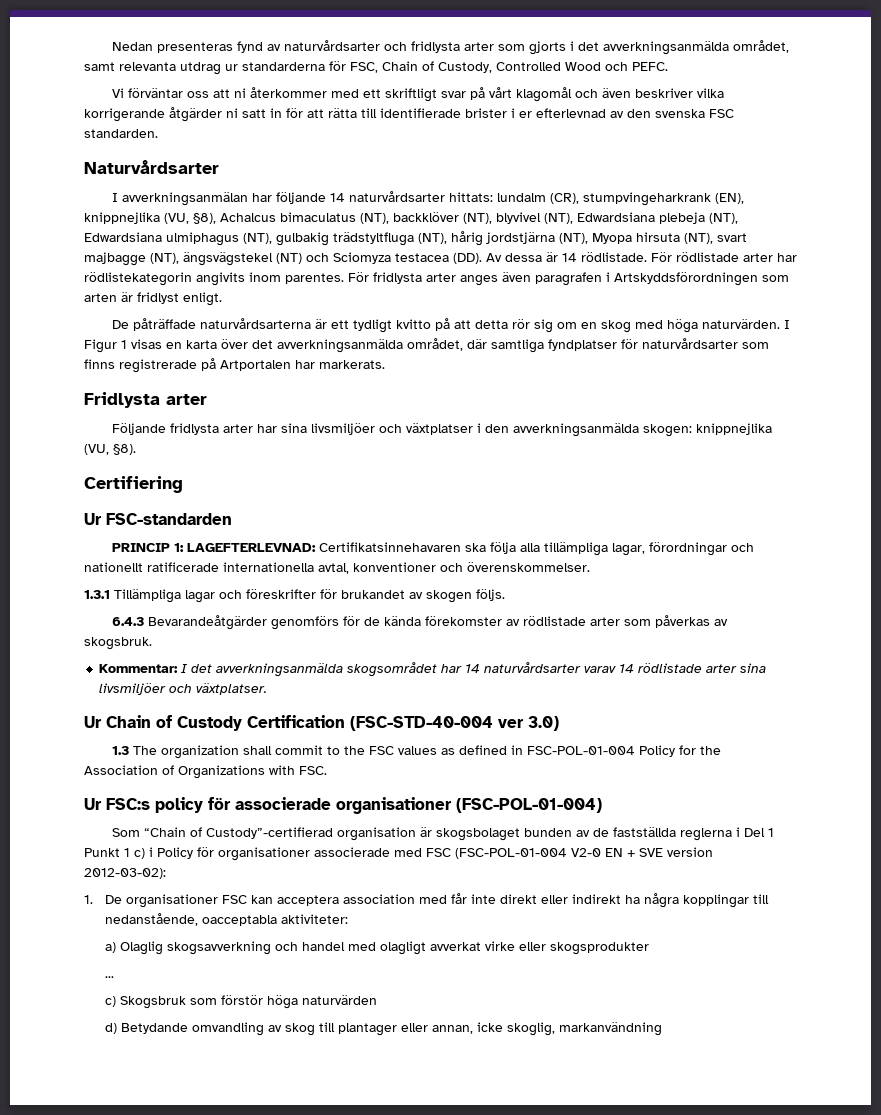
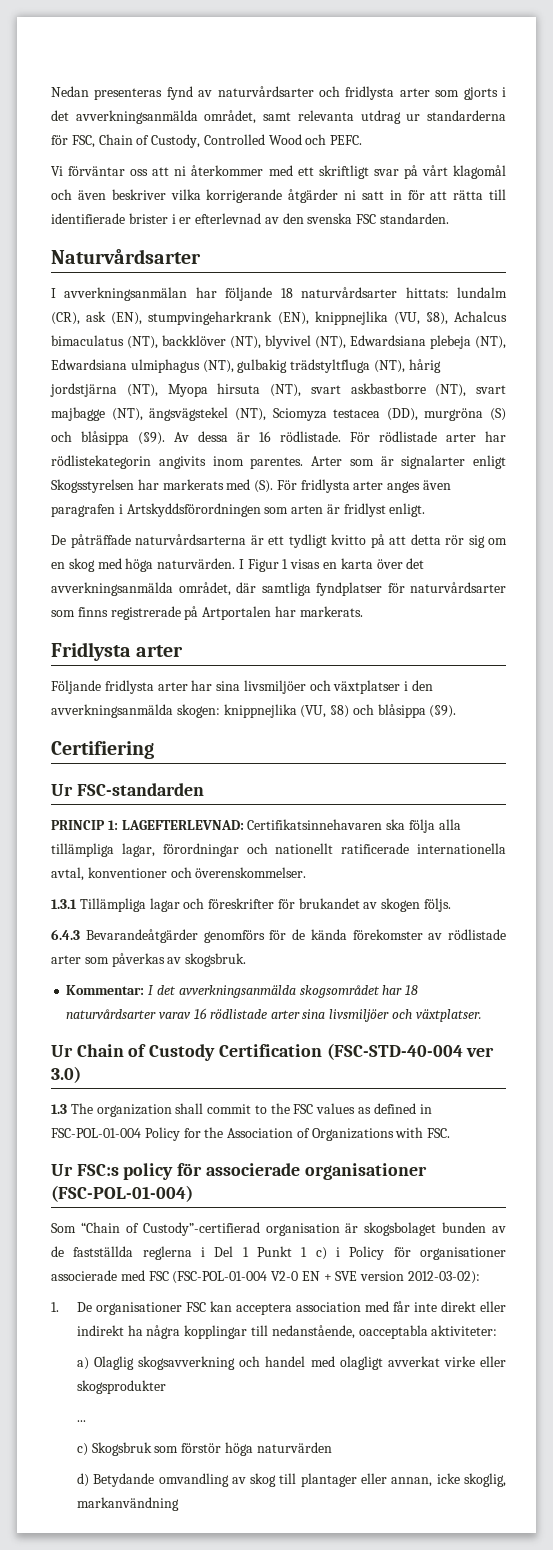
- I avverkningsanmälan har följande 14 naturvårdsarter hittats: lundalm (CR), stumpvingeharkrank (EN), knippnejlika (VU, §8), Achalcus bimaculatus (NT), backklöver (NT), blyvivel (NT), Edwardsiana plebeja (NT), Edwardsiana ulmiphagus (NT), gulbakig trädstyltfluga (NT), hårig jordstjärna (NT), Myopa hirsuta (NT), svart majbagge (NT), ängsvägstekel (NT) och Sciomyza testacea (DD). Av dessa är 14 rödlistade.
+ I avverkningsanmälan har följande 18 naturvårdsarter hittats: lundalm (CR), ask (EN), stumpvingeharkrank (EN), knippnejlika (VU, §8), Achalcus bimaculatus (NT), backklöver (NT), blyvivel (NT), Edwardsiana plebeja (NT), Edwardsiana ulmiphagus (NT), gulbakig trädstyltfluga (NT), hårig jordstjärna (NT), Myopa hirsuta (NT), svart askbastborre (NT), svart majbagge (NT), ängsvägstekel (NT), Sciomyza testacea (DD), murgröna (S) och blåsippa (§9). Av dessa är 16 rödlistade.
- För fridlysta arter anges även paragrafen i Artskyddsförordningen som arten är fridlyst enligt.
+ Arter som är signalarter enligt Skogsstyrelsen har markerats med (S). För fridlysta arter anges även paragrafen i Artskyddsförordningen som arten är fridlyst enligt.
- Följande fridlysta arter har sina livsmiljöer och växtplatser i den avverkningsanmälda skogen: knippnejlika (VU, §8).
+ Följande fridlysta arter har sina livsmiljöer och växtplatser i den avverkningsanmälda skogen: knippnejlika (VU, §8) och blåsippa (§9).
- Kommentar: I det avverkningsanmälda skogsområdet har 14 naturvårdsarter varav 14 rödlistade arter sina livsmiljöer och växtplatser.
+ Kommentar: I det avverkningsanmälda skogsområdet har 18 naturvårdsarter varav 16 rödlistade arter sina livsmiljöer och växtplatser.

